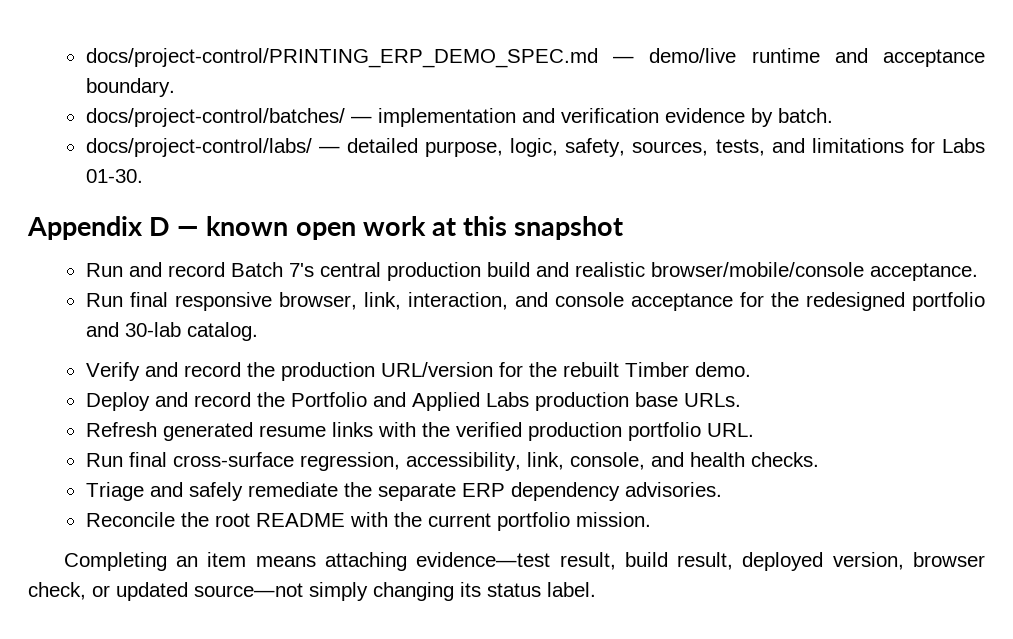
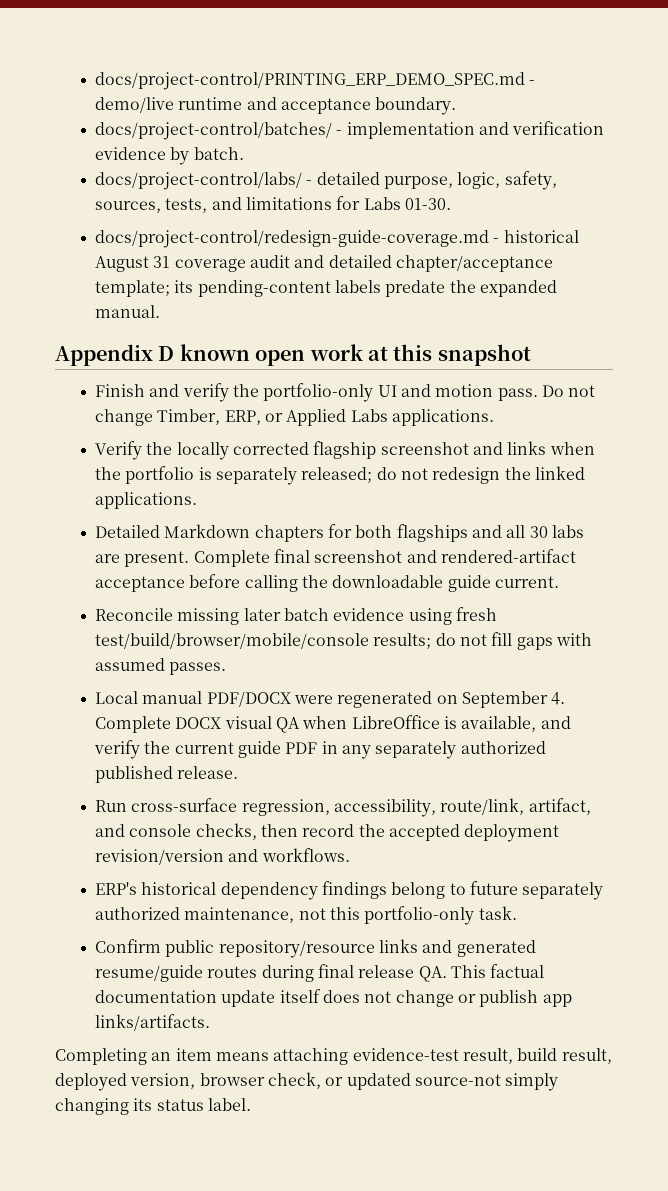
- docs/project-control/PRINTING_ERP_DEMO_SPEC.md — demo/live runtime and acceptance boundary.
+ docs/project-control/PRINTING_ERP_DEMO_SPEC.md - demo/live runtime and acceptance boundary.
- docs/project-control/batches/ — implementation and verification evidence by batch.
+ docs/project-control/batches/ - implementation and verification evidence by batch.
- docs/project-control/labs/ — detailed purpose, logic, safety, sources, tests, and limitations for Labs 01-30.
+ docs/project-control/labs/ - detailed purpose, logic, safety, sources, tests, and limitations for Labs 01-30.
+ docs/project-control/redesign-guide-coverage.md - historical August 31 coverage audit and detailed chapter/acceptance template; its pending-content labels predate the expanded manual.
- Appendix D — known open work at this snapshot
+ Appendix D known open work at this snapshot
- Run and record Batch 7's central production build and realistic browser/mobile/console acceptance.
- Run final responsive browser, link, interaction, and console acceptance for the redesigned portfolio and 30-lab catalog.
- Verify and record the production URL/version for the rebuilt Timber demo.
- Deploy and record the Portfolio and Applied Labs production base URLs.
- Refresh generated resume links with the verified production portfolio URL.
- Run final cross-surface regression, accessibility, link, console, and health checks.
- Triage and safely remediate the separate ERP dependency advisories.
- Reconcile the root README with the current portfolio mission.
+ Finish and verify the portfolio-only UI and motion pass. Do not change Timber, ERP, or Applied Labs applications.
+ Verify the locally corrected flagship screenshot and links when the portfolio is separately released; do not redesign the linked applications.
+ Detailed Markdown chapters for both flagships and all 30 labs are present. Complete final screenshot and rendered-artifact acceptance before calling the downloadable guide current.
+ Reconcile missing later batch evidence using fresh test/build/browser/mobile/console results; do not fill gaps with assumed passes.
+ Local manual PDF/DOCX were regenerated on September 4. Complete DOCX visual QA when LibreOffice is available, and verify the current guide PDF in any separately authorized published release.
+ Run cross-surface regression, accessibility, route/link, artifact, and console checks, then record the accepted deployment revision/version and workflows.
+ ERP's historical dependency findings belong to future separately authorized maintenance, not this portfolio-only task.
+ Confirm public repository/resource links and generated resume/guide routes during final release QA. This factual documentation update itself does not change or publish app links/artifacts.
- Completing an item means attaching evidence—test result, build result, deployed version, browser check, or updated source—not simply changing its status label.
+ Completing an item means attaching evidence-test result, build result, deployed version, browser check, or updated source-not simply changing its status label.

